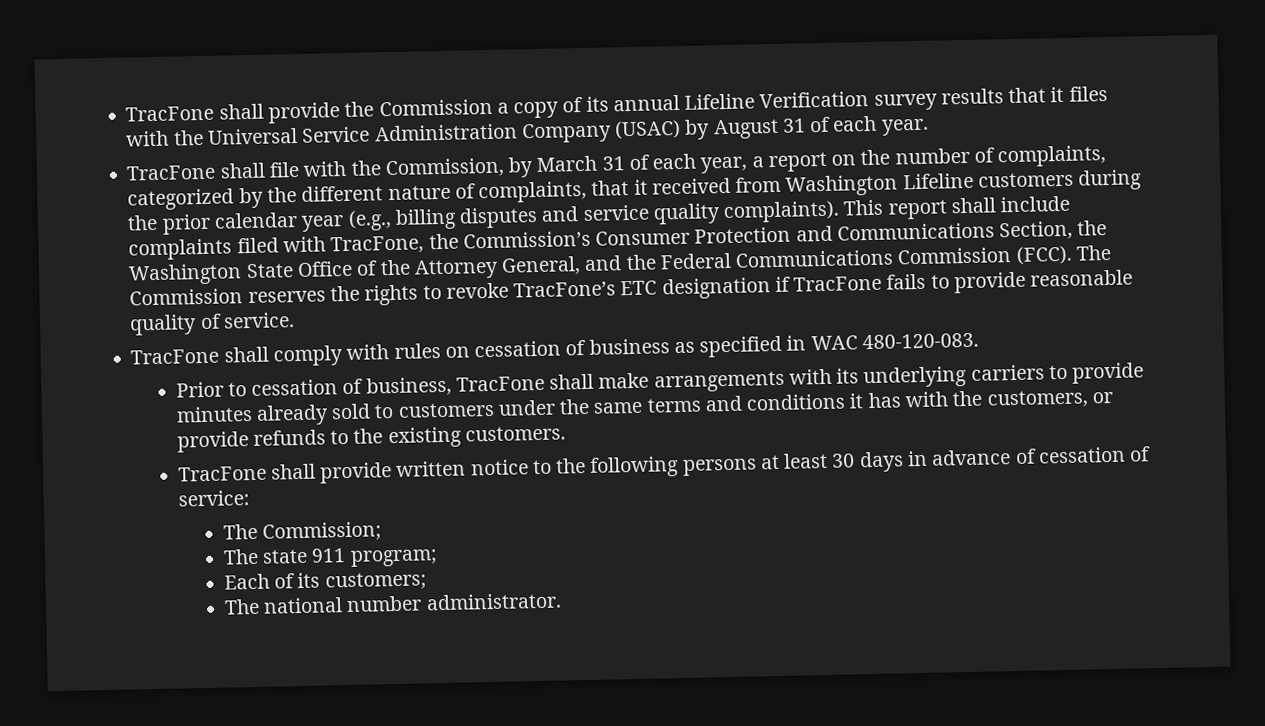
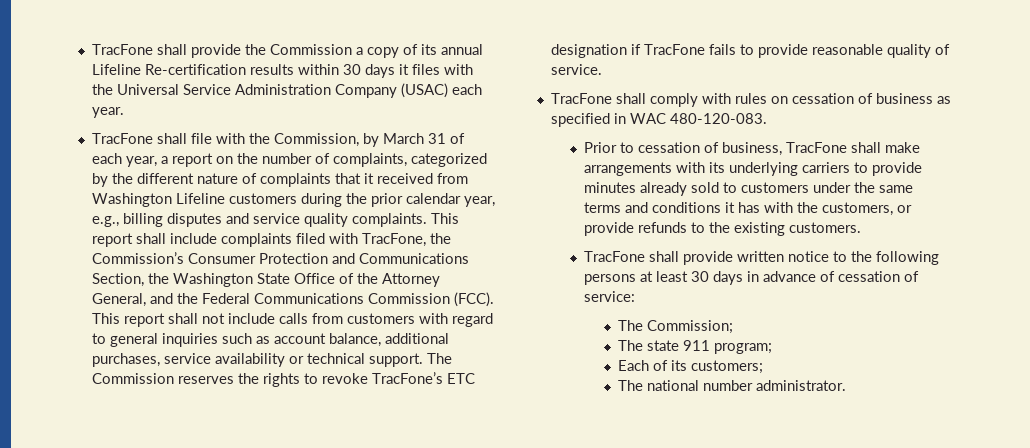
- TracFone shall provide the Commission a copy of its annual Lifeline Verification survey results that it files with the Universal Service Administration Company (USAC) by August 31 of each year.
+ TracFone shall provide the Commission a copy of its annual Lifeline Re-certification results within 30 days it files with the Universal Service Administration Company (USAC) each year.
- TracFone shall file with the Commission, by March 31 of each year, a report on the number of complaints, categorized by the different nature of complaints, that it received from Washington Lifeline customers during the prior calendar year (e.g., billing disputes and service quality complaints).
+ TracFone shall file with the Commission, by March 31 of each year, a report on the number of complaints, categorized by the different nature of complaints that it received from Washington Lifeline customers during the prior calendar year, e.g., billing disputes and service quality complaints.
+ This report shall not include calls from customers with regard to general inquiries such as account balance, additional purchases, service availability or technical support.

